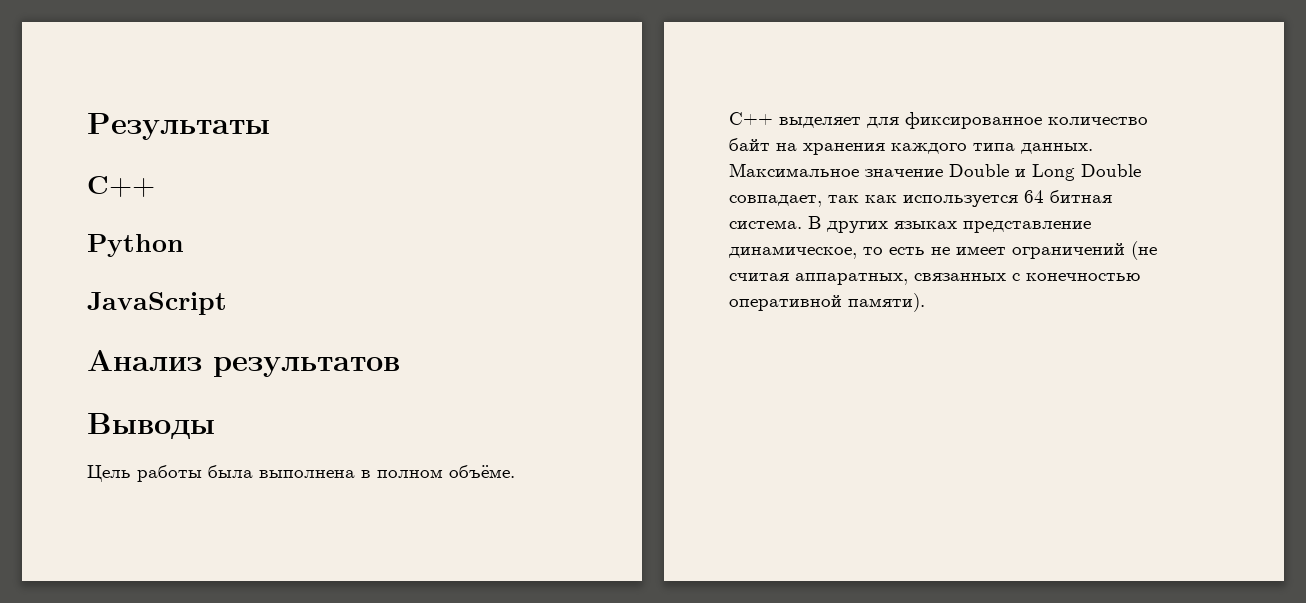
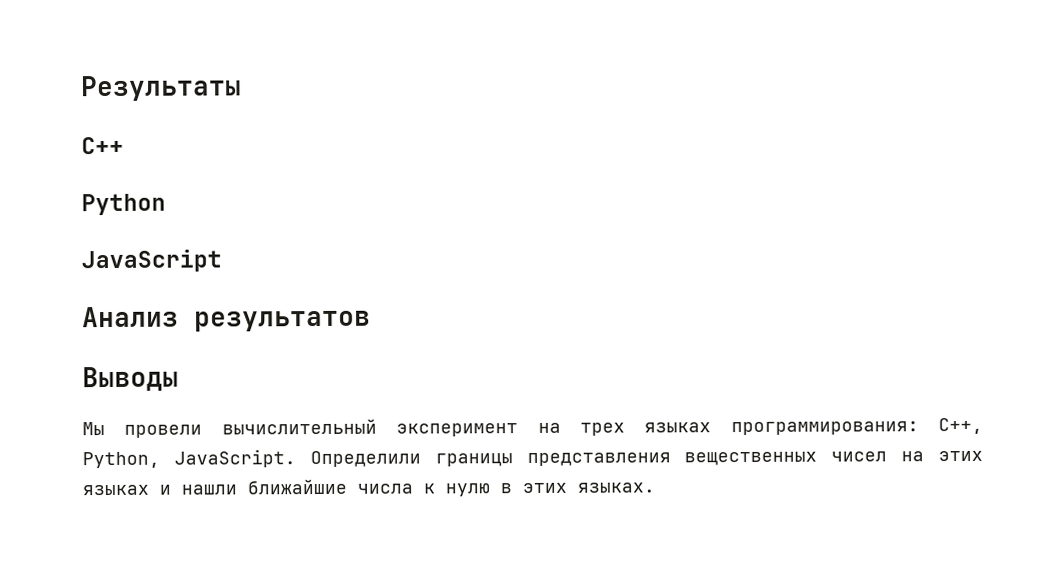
- Цель работы была выполнена в полном объёме. C++ выделяет для фиксированное количество байт на хранения каждого типа данных. Максимальное значение Double и Long Double совпадает, так как используется 64 битная система. В других языках представление динамическое, то есть не имеет ограничений (не считая аппаратных, связанных с конечностью оперативной памяти).
+ Мы провели вычислительный эксперимент на трех языках программирования: С++, Python, JavaScript. Определили границы представления вещественных чисел на этих языках и нашли ближайшие числа к нулю в этих языках.

